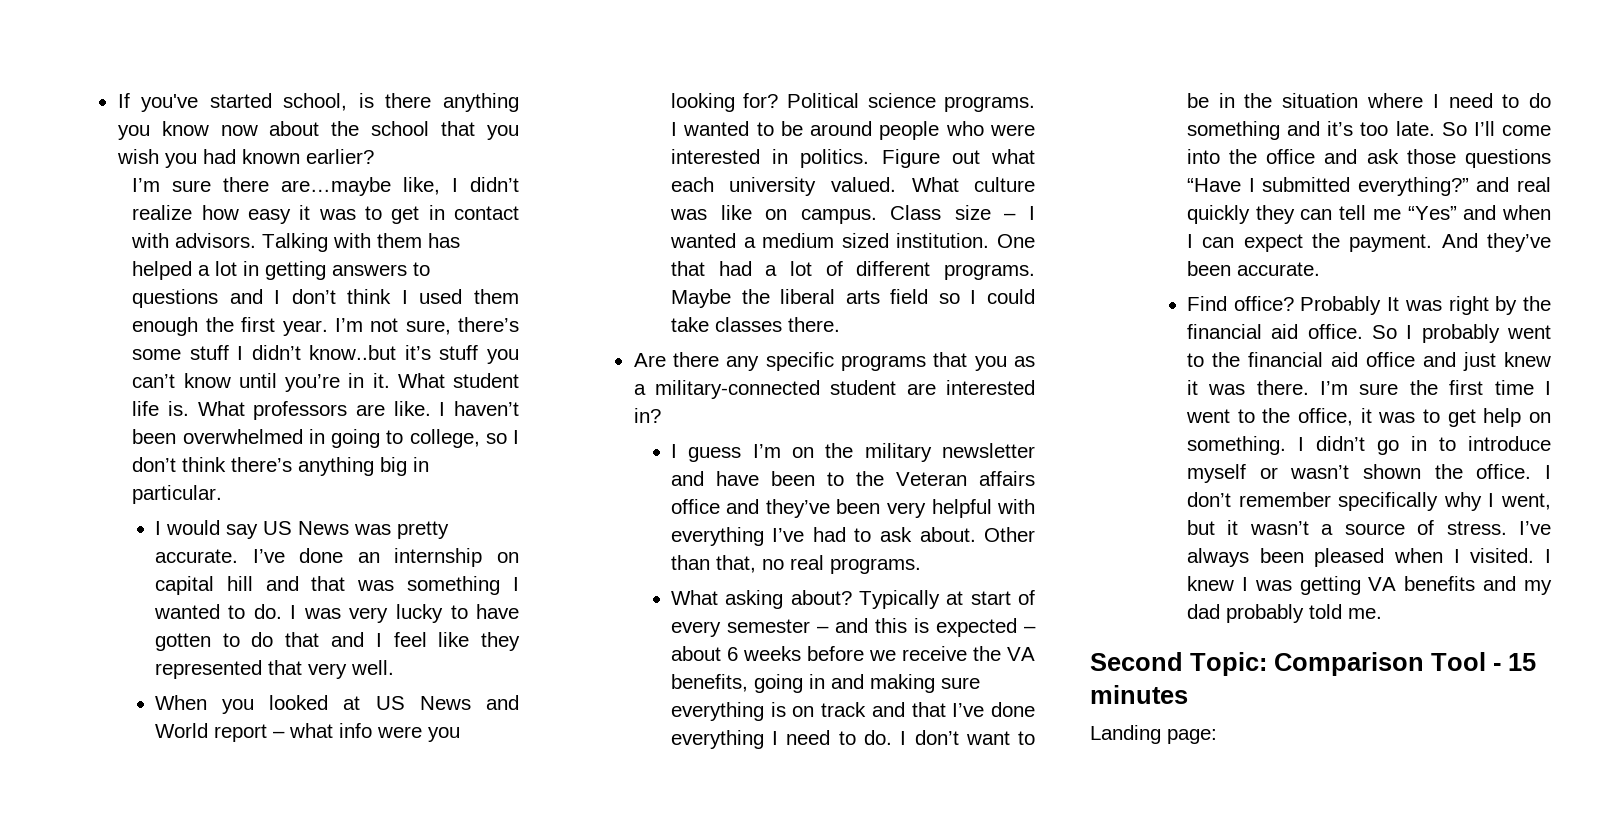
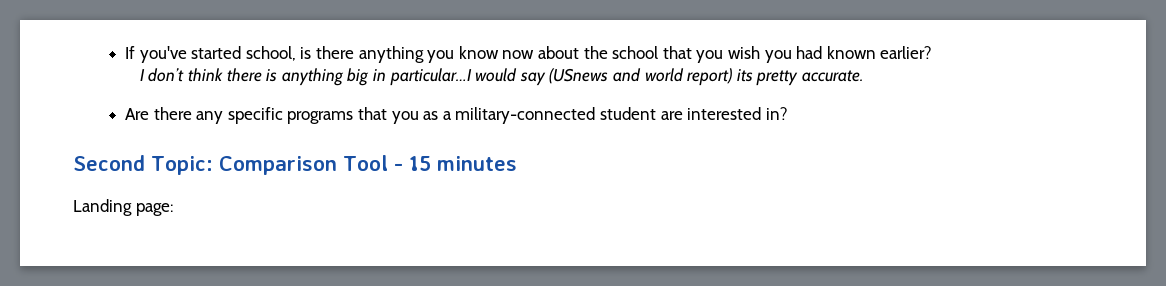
- I’m sure there are…maybe like, I didn’t realize how easy it was to get in contact with advisors. Talking with them has helped a lot in getting answers to questions and I don’t think I used them enough the first year. I’m not sure, there’s some stuff I didn’t know..but it’s stuff you can’t know until you’re in it. What student life is. What professors are like. I haven’t been overwhelmed in going to college, so I don’t think there’s anything big in particular.
- I would say US News was pretty accurate. I’ve done an internship on capital hill and that was something I wanted to do. I was very lucky to have gotten to do that and I feel like they represented that very well.
- When you looked at US News and World report – what info were you looking for? Political science programs. I wanted to be around people who were interested in politics. Figure out what each university valued. What culture was like on campus. Class size – I wanted a medium sized institution. One that had a lot of different programs. Maybe the liberal arts field so I could take classes there.
+ I don’t think there is anything big in particular…I would say (USnews and world report) its pretty accurate.
- I guess I’m on the military newsletter and have been to the Veteran affairs office and they’ve been very helpful with everything I’ve had to ask about. Other than that, no real programs.
- What asking about? Typically at start of every semester – and this is expected – about 6 weeks before we receive the VA benefits, going in and making sure everything is on track and that I’ve done everything I need to do. I don’t want to be in the situation where I need to do something and it’s too late. So I’ll come into the office and ask those questions “Have I submitted everything?” and real quickly they can tell me “Yes” and when I can expect the payment. And they’ve been accurate.
- Find office? Probably It was right by the financial aid office. So I probably went to the financial aid office and just knew it was there. I’m sure the first time I went to the office, it was to get help on something. I didn’t go in to introduce myself or wasn’t shown the office. I don’t remember specifically why I went, but it wasn’t a source of stress. I’ve always been pleased when I visited. I knew I was getting VA benefits and my dad probably told me.

